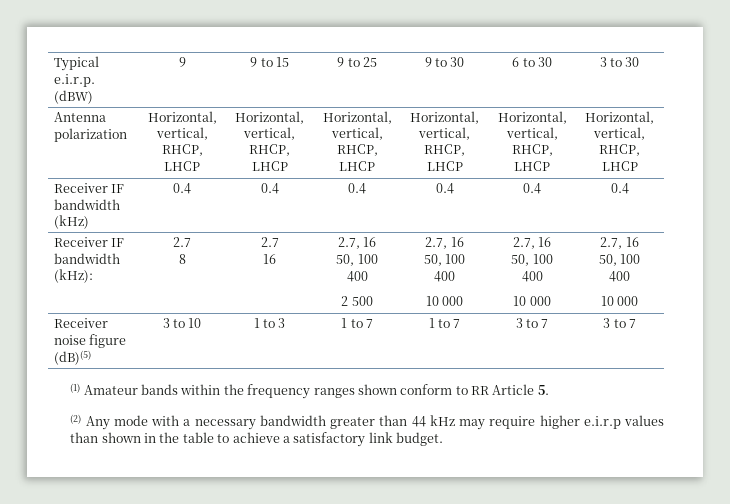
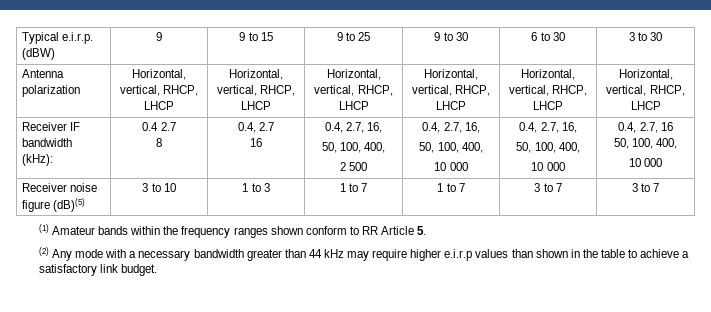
- Receiver IF bandwidth (kHz) | 0.4 | 0.4 | 0.4 | 0.4 | 0.4 | 0.4
- Receiver IF bandwidth (kHz): | 2.7
- 8 | 2.7
- 16 | 2.7, 16
- 50, 100
- 400
- 2 500 | 2.7, 16
- 50, 100
- 400
- 10 000 | 2.7, 16
- 50, 100
- 400
- 10 000 | 2.7, 16
- 50, 100
- 400
+ Receiver IF bandwidth (kHz): | 0.4 2.7
+ 8 | 0.4, 2.7
+ 16 | 0.4, 2.7, 16,
+ 50, 100, 400,
+ 2 500 | 0.4, 2.7, 16,
+ 50, 100, 400,
+ 10 000 | 0.4, 2.7, 16,
+ 50, 100, 400,
+ 10 000 | 0.4, 2.7, 16
+ 50, 100, 400,

